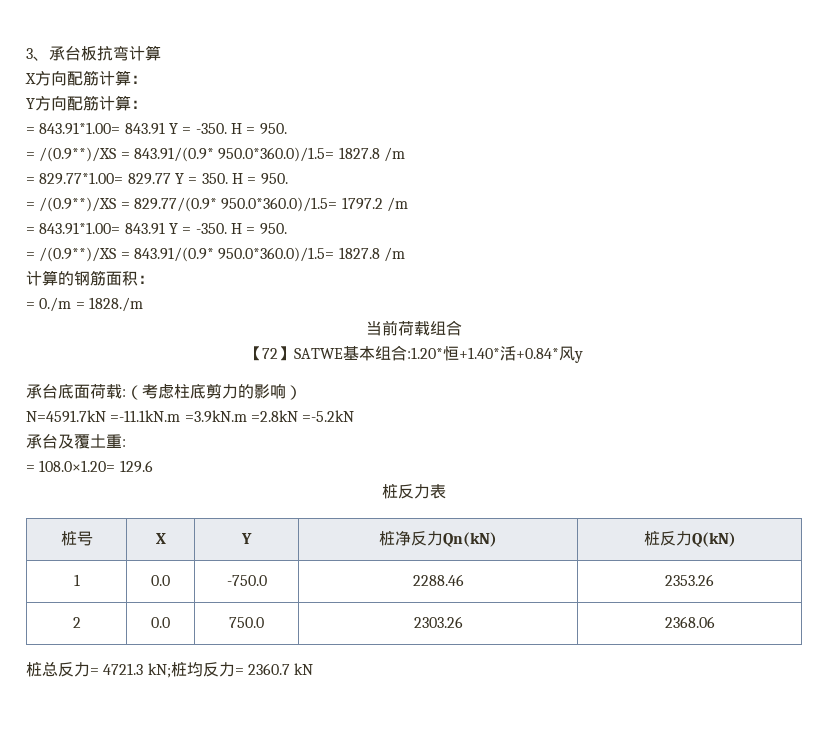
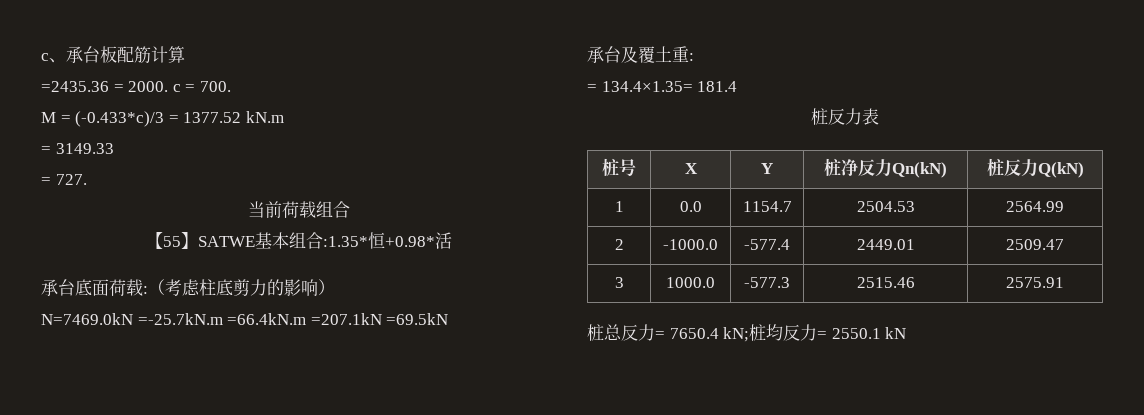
- 3、承台板抗弯计算
- X方向配筋计算：
- Y方向配筋计算：
- = 843.91*1.00= 843.91 Y = -350. H = 950.
- = /(0.9**)/XS = 843.91/(0.9* 950.0*360.0)/1.5= 1827.8 /m
- = 829.77*1.00= 829.77 Y = 350. H = 950.
- = /(0.9**)/XS = 829.77/(0.9* 950.0*360.0)/1.5= 1797.2 /m
- = 843.91*1.00= 843.91 Y = -350. H = 950.
- = /(0.9**)/XS = 843.91/(0.9* 950.0*360.0)/1.5= 1827.8 /m
- 计算的钢筋面积：
- = 0./m = 1828./m
+ c、承台板配筋计算
+ =2435.36 = 2000. c = 700.
+ M = (-0.433*c)/3 = 1377.52 kN.m
+ = 3149.33
+ = 727.
- 【72】SATWE基本组合:1.20*恒+1.40*活+0.84*风y
+ 【55】SATWE基本组合:1.35*恒+0.98*活
- N=4591.7kN =-11.1kN.m =3.9kN.m =2.8kN =-5.2kN
+ N=7469.0kN =-25.7kN.m =66.4kN.m =207.1kN =69.5kN
- = 108.0×1.20= 129.6
+ = 134.4×1.35= 181.4
- 1 | 0.0 | -750.0 | 2288.46 | 2353.26
- 2 | 0.0 | 750.0 | 2303.26 | 2368.06
+ 1 | 0.0 | 1154.7 | 2504.53 | 2564.99
+ 2 | -1000.0 | -577.4 | 2449.01 | 2509.47
+ 3 | 1000.0 | -577.3 | 2515.46 | 2575.91
- 桩总反力= 4721.3 kN;桩均反力= 2360.7 kN
+ 桩总反力= 7650.4 kN;桩均反力= 2550.1 kN

